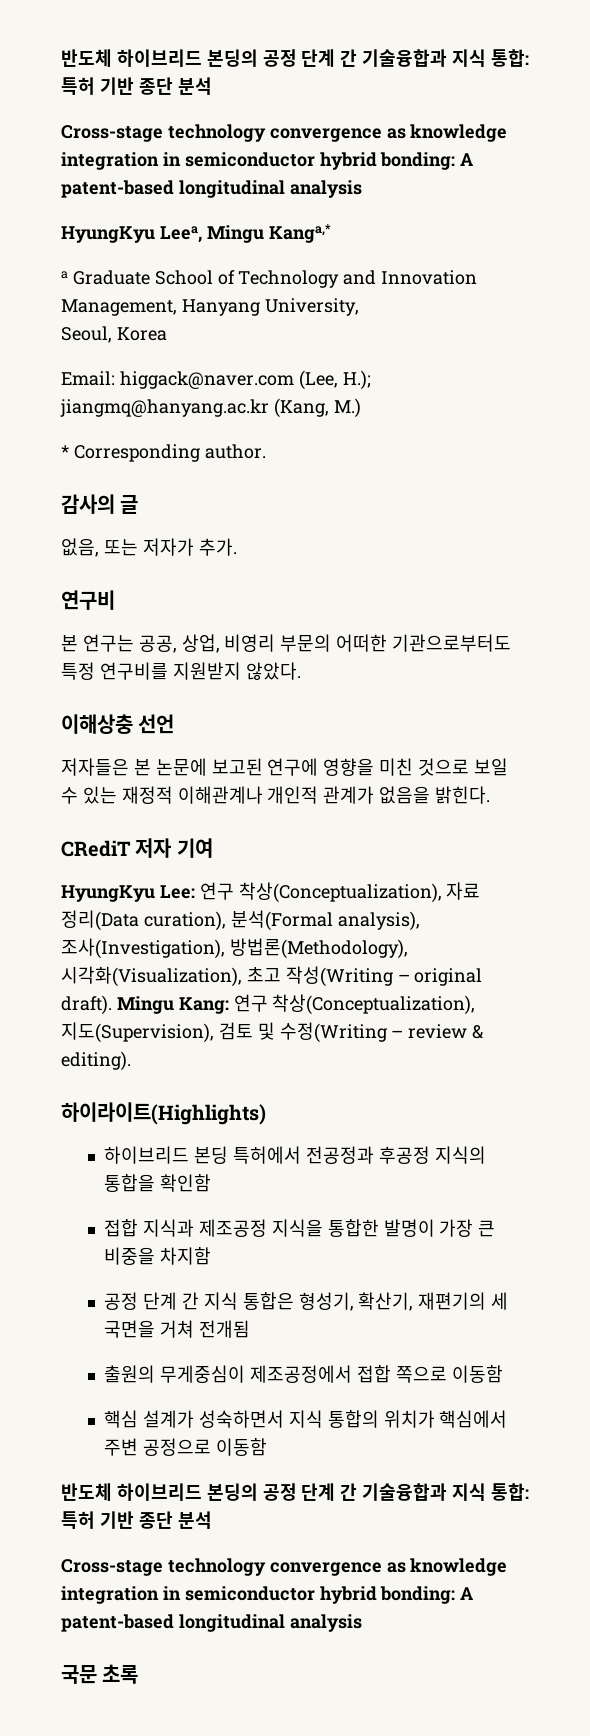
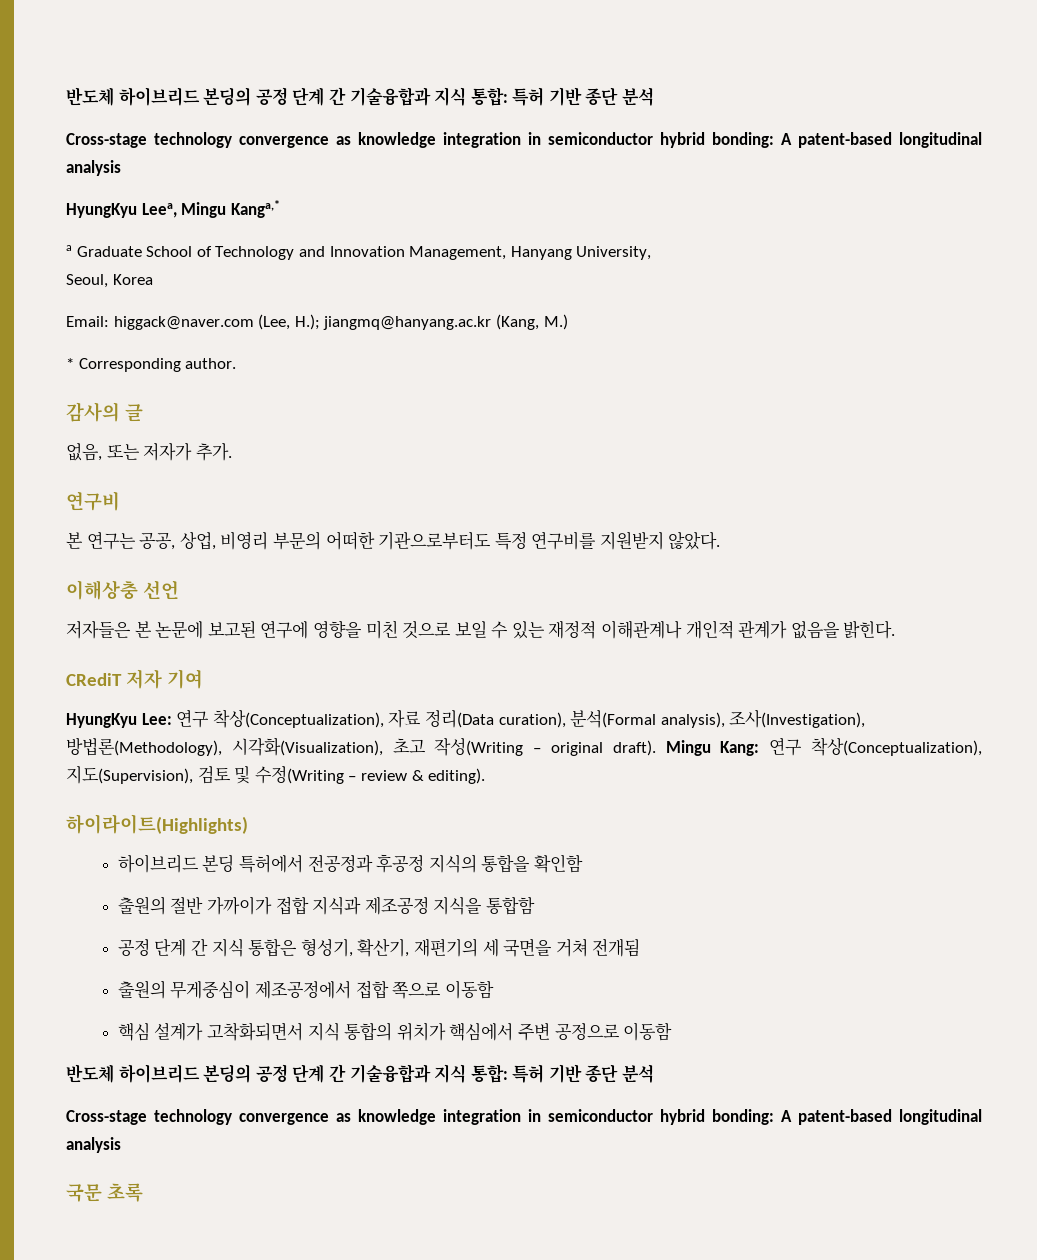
- 접합 지식과 제조공정 지식을 통합한 발명이 가장 큰 비중을 차지함
+ 출원의 절반 가까이가 접합 지식과 제조공정 지식을 통합함
- 핵심 설계가 성숙하면서 지식 통합의 위치가 핵심에서 주변 공정으로 이동함
+ 핵심 설계가 고착화되면서 지식 통합의 위치가 핵심에서 주변 공정으로 이동함

